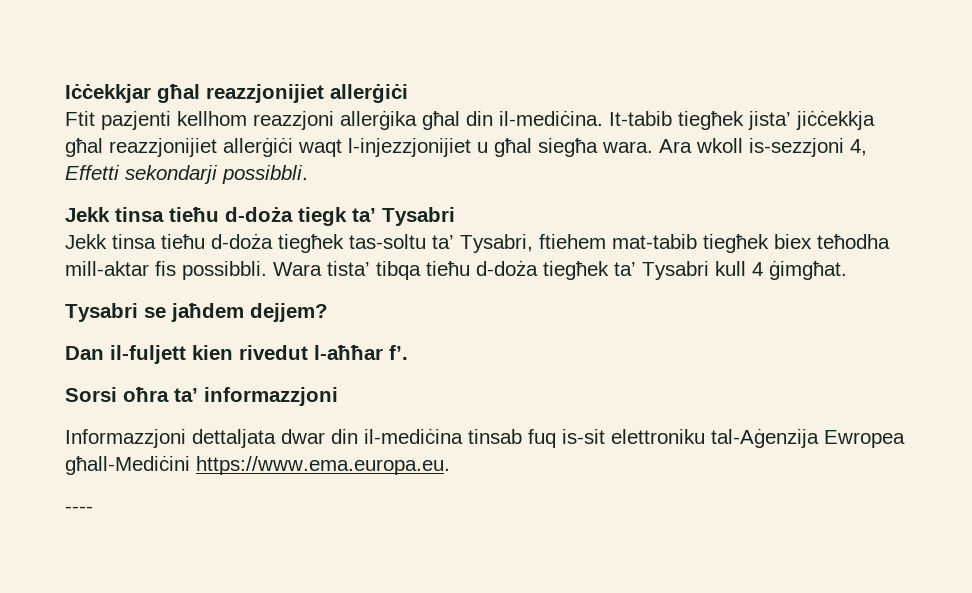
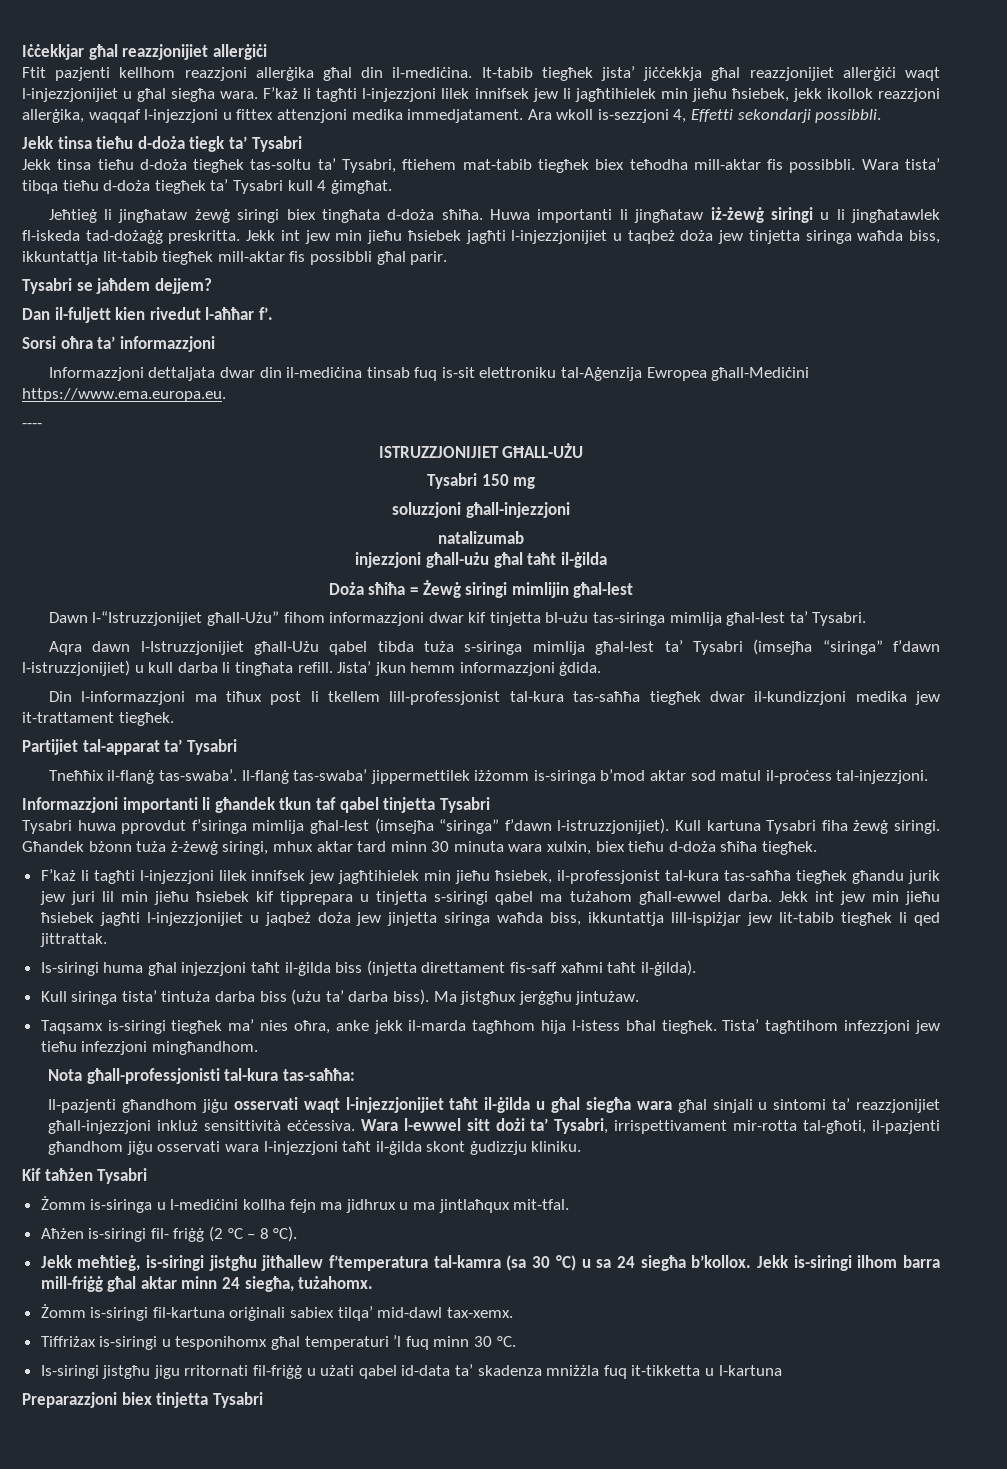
+ F’każ li tagħti l-injezzjoni lilek innifsek jew li jagħtihielek min jieħu ħsiebek, jekk ikollok reazzjoni allerġika, waqqaf l-injezzjoni u fittex attenzjoni medika immedjatament.
+ Jeħtieġ li jingħataw żewġ siringi biex tingħata d-doża sħiħa. Huwa importanti li jingħataw iż-żewġ siringi u li jingħatawlek fl-iskeda tad-dożaġġ preskritta. Jekk int jew min jieħu ħsiebek jagħti l-injezzjonijiet u taqbeż doża jew tinjetta siringa waħda biss, ikkuntattja lit-tabib tiegħek mill-aktar fis possibbli għal parir.
+ ISTRUZZJONIJIET GĦALL-UŻU
+ Tysabri 150 mg
+ soluzzjoni għall-injezzjoni
+ natalizumab
+ injezzjoni għall-użu għal taħt il-ġilda
+ Doża sħiħa = Żewġ siringi mimlijin għal-lest
+ Dawn l-“Istruzzjonijiet għall-Użu” fihom informazzjoni dwar kif tinjetta bl-użu tas-siringa mimlija għal-lest ta’ Tysabri.
+ Aqra dawn l-Istruzzjonijiet għall-Użu qabel tibda tuża s-siringa mimlija għal-lest ta’ Tysabri (imsejħa “siringa” f’dawn l-istruzzjonijiet) u kull darba li tingħata refill. Jista’ jkun hemm informazzjoni ġdida.
+ Din l-informazzjoni ma tiħux post li tkellem lill-professjonist tal-kura tas-saħħa tiegħek dwar il-kundizzjoni medika jew it-trattament tiegħek.
+ Partijiet tal-apparat ta’ Tysabri
+ Tneħħix il-flanġ tas-swaba’. Il-flanġ tas-swaba’ jippermettilek iżżomm is-siringa b’mod aktar sod matul il-proċess tal-injezzjoni.
+ Informazzjoni importanti li għandek tkun taf qabel tinjetta Tysabri
+ Tysabri huwa pprovdut f’siringa mimlija għal-lest (imsejħa “siringa” f’dawn l-istruzzjonijiet). Kull kartuna Tysabri fiha żewġ siringi. Għandek bżonn tuża ż-żewġ siringi, mhux aktar tard minn 30 minuta wara xulxin, biex tieħu d-doża sħiħa tiegħek.
+ F’każ li tagħti l-injezzjoni lilek innifsek jew jagħtihielek min jieħu ħsiebek, il-professjonist tal-kura tas-saħħa tiegħek għandu jurik jew juri lil min jieħu ħsiebek kif tipprepara u tinjetta s-siringi qabel ma tużahom għall-ewwel darba. Jekk int jew min jieħu ħsiebek jagħti l-injezzjonijiet u jaqbeż doża jew jinjetta siringa waħda biss, ikkuntattja lill-ispiżjar jew lit-tabib tiegħek li qed jittrattak.
+ Is-siringi huma għal injezzjoni taħt il-ġilda biss (injetta direttament fis-saff xaħmi taħt il-ġilda).
+ Kull siringa tista’ tintuża darba biss (użu ta’ darba biss). Ma jistgħux jerġgħu jintużaw.
+ Taqsamx is-siringi tiegħek ma’ nies oħra, anke jekk il-marda tagħhom hija l-istess bħal tiegħek. Tista’ tagħtihom infezzjoni jew tieħu infezzjoni mingħandhom.
+ Nota għall-professjonisti tal-kura tas-saħħa:
+ Il-pazjenti għandhom jiġu osservati waqt l-injezzjonijiet taħt il-ġilda u għal siegħa wara għal sinjali u sintomi ta’ reazzjonijiet għall-injezzjoni inkluż sensittività eċċessiva. Wara l-ewwel sitt dożi ta’ Tysabri, irrispettivament mir-rotta tal-għoti, il-pazjenti għandhom jiġu osservati wara l-injezzjoni taħt il-ġilda skont ġudizzju kliniku.
+ Kif taħżen Tysabri
+ Żomm is-siringa u l-mediċini kollha fejn ma jidhrux u ma jintlaħqux mit-tfal.
+ Aħżen is-siringi fil- friġġ (2 °C – 8 °C).
+ Jekk meħtieġ, is-siringi jistgħu jitħallew f’temperatura tal-kamra (sa 30 °C) u sa 24 siegħa b’kollox. Jekk is-siringi ilhom barra mill-friġġ għal aktar minn 24 siegħa, tużahomx.
+ Żomm is-siringi fil-kartuna oriġinali sabiex tilqa’ mid-dawl tax-xemx.
+ Tiffriżax is-siringi u tesponihomx għal temperaturi ’l fuq minn 30 °C.
+ Is-siringi jistgħu jigu rritornati fil-friġġ u użati qabel id-data ta’ skadenza mniżżla fuq it-tikketta u l-kartuna
+ Preparazzjoni biex tinjetta Tysabri

